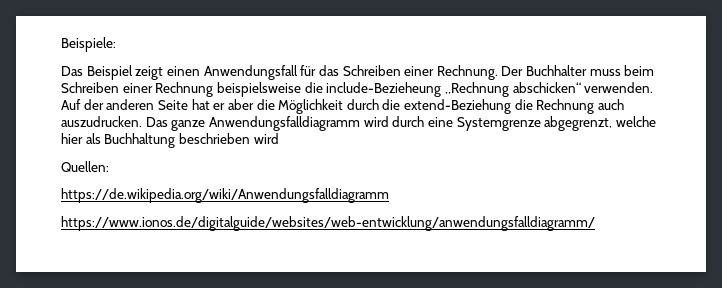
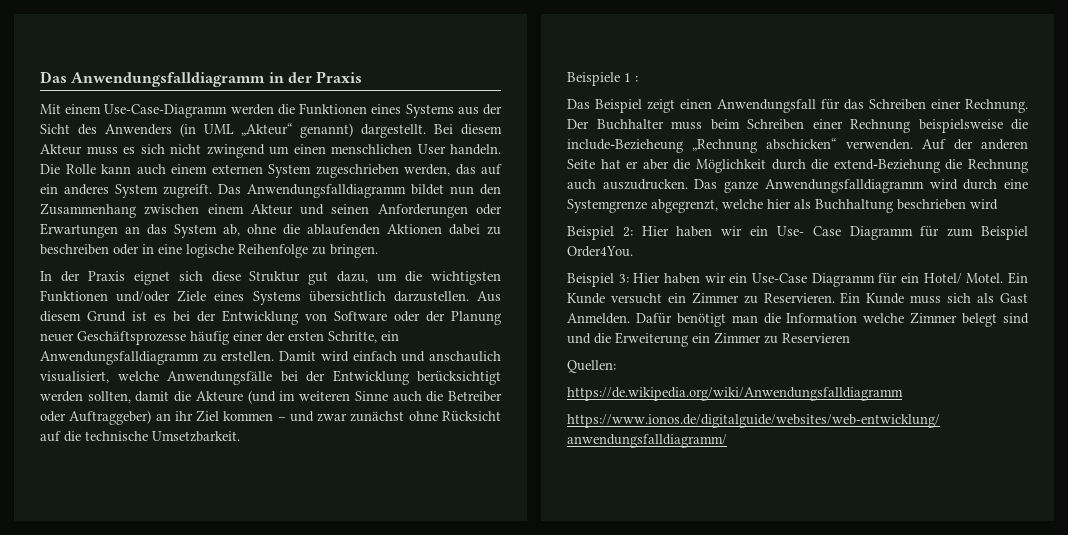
- Beispiele:
+ Das Anwendungsfalldiagramm in der Praxis
+ Mit einem Use-Case-Diagramm werden die Funktionen eines Systems aus der Sicht des Anwenders (in UML „Akteur“ genannt) dargestellt. Bei diesem Akteur muss es sich nicht zwingend um einen menschlichen User handeln. Die Rolle kann auch einem externen System zugeschrieben werden, das auf ein anderes System zugreift. Das Anwendungsfalldiagramm bildet nun den Zusammenhang zwischen einem Akteur und seinen Anforderungen oder Erwartungen an das System ab, ohne die ablaufenden Aktionen dabei zu beschreiben oder in eine logische Reihenfolge zu bringen.
+ In der Praxis eignet sich diese Struktur gut dazu, um die wichtigsten Funktionen und/oder Ziele eines Systems übersichtlich darzustellen. Aus diesem Grund ist es bei der Entwicklung von Software oder der Planung neuer Geschäftsprozesse häufig einer der ersten Schritte, ein Anwendungsfalldiagramm zu erstellen. Damit wird einfach und anschaulich visualisiert, welche Anwendungsfälle bei der Entwicklung berücksichtigt werden sollten, damit die Akteure (und im weiteren Sinne auch die Betreiber oder Auftraggeber) an ihr Ziel kommen – und zwar zunächst ohne Rücksicht auf die technische Umsetzbarkeit.
+ Beispiele 1 :
+ Beispiel 2: Hier haben wir ein Use- Case Diagramm für zum Beispiel Order4You.
+ Beispiel 3: Hier haben wir ein Use-Case Diagramm für ein Hotel/ Motel. Ein Kunde versucht ein Zimmer zu Reservieren. Ein Kunde muss sich als Gast Anmelden. Dafür benötigt man die Information welche Zimmer belegt sind und die Erweiterung ein Zimmer zu Reservieren

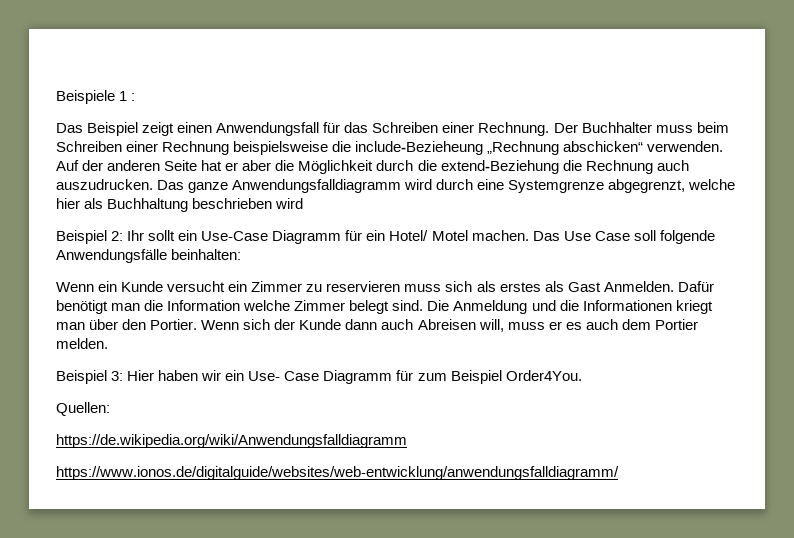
- Das Anwendungsfalldiagramm in der Praxis
- Mit einem Use-Case-Diagramm werden die Funktionen eines Systems aus der Sicht des Anwenders (in UML „Akteur“ genannt) dargestellt. Bei diesem Akteur muss es sich nicht zwingend um einen menschlichen User handeln. Die Rolle kann auch einem externen System zugeschrieben werden, das auf ein anderes System zugreift. Das Anwendungsfalldiagramm bildet nun den Zusammenhang zwischen einem Akteur und seinen Anforderungen oder Erwartungen an das System ab, ohne die ablaufenden Aktionen dabei zu beschreiben oder in eine logische Reihenfolge zu bringen.
- In der Praxis eignet sich diese Struktur gut dazu, um die wichtigsten Funktionen und/oder Ziele eines Systems übersichtlich darzustellen. Aus diesem Grund ist es bei der Entwicklung von Software oder der Planung neuer Geschäftsprozesse häufig einer der ersten Schritte, ein Anwendungsfalldiagramm zu erstellen. Damit wird einfach und anschaulich visualisiert, welche Anwendungsfälle bei der Entwicklung berücksichtigt werden sollten, damit die Akteure (und im weiteren Sinne auch die Betreiber oder Auftraggeber) an ihr Ziel kommen – und zwar zunächst ohne Rücksicht auf die technische Umsetzbarkeit.
- Beispiel 2: Hier haben wir ein Use- Case Diagramm für zum Beispiel Order4You.
+ Beispiel 2: Ihr sollt ein Use-Case Diagramm für ein Hotel/ Motel machen. Das Use Case soll folgende Anwendungsfälle beinhalten:
+ Wenn ein Kunde versucht ein Zimmer zu reservieren muss sich als erstes als Gast Anmelden. Dafür benötigt man die Information welche Zimmer belegt sind. Die Anmeldung und die Informationen kriegt man über den Portier. Wenn sich der Kunde dann auch Abreisen will, muss er es auch dem Portier melden.
+ Beispiel 3: Hier haben wir ein Use- Case Diagramm für zum Beispiel Order4You.
- Beispiel 3: Hier haben wir ein Use-Case Diagramm für ein Hotel/ Motel. Ein Kunde versucht ein Zimmer zu Reservieren. Ein Kunde muss sich als Gast Anmelden. Dafür benötigt man die Information welche Zimmer belegt sind und die Erweiterung ein Zimmer zu Reservieren

